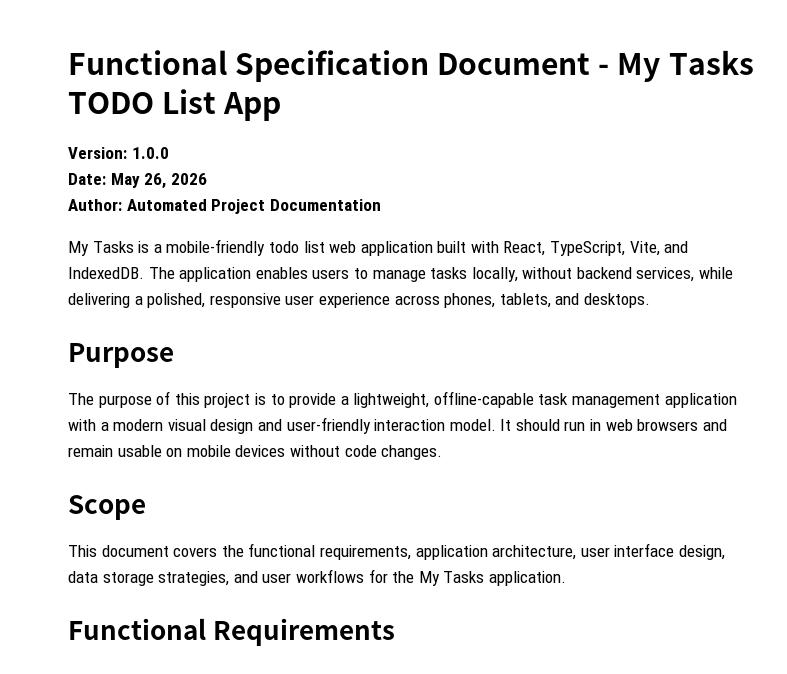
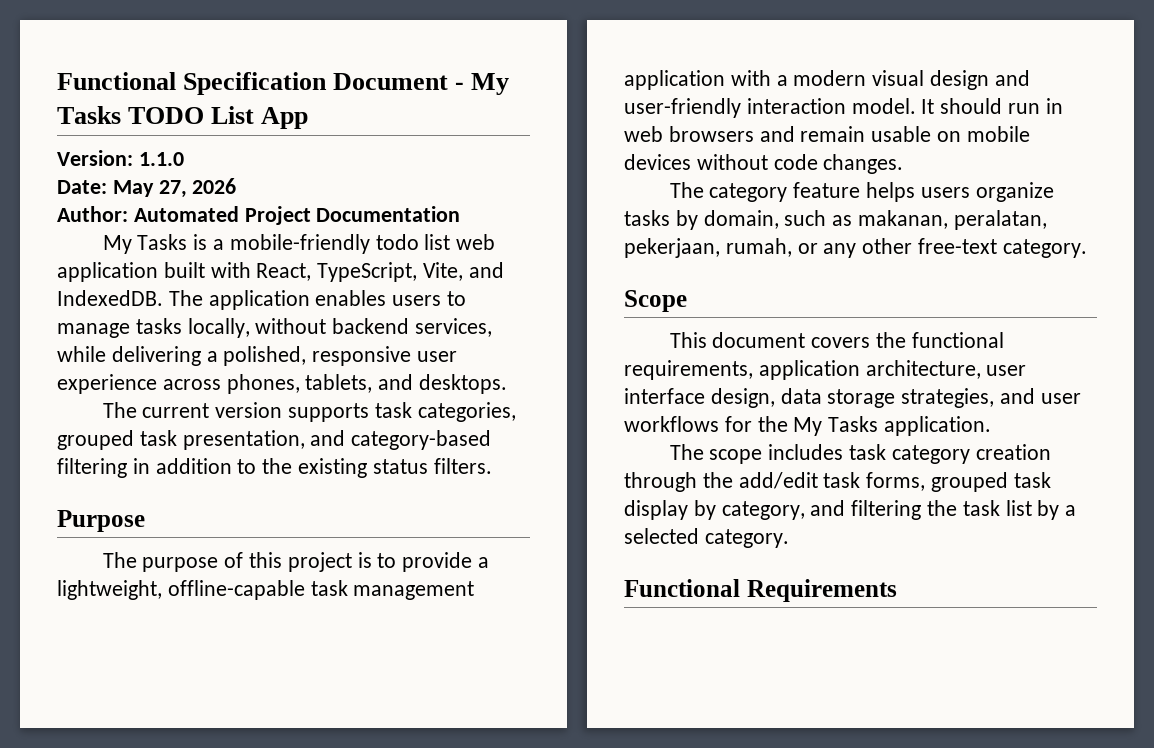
- Version: 1.0.0
+ Version: 1.1.0
- Date: May 26, 2026
+ Date: May 27, 2026
+ The current version supports task categories, grouped task presentation, and category-based filtering in addition to the existing status filters.
+ The category feature helps users organize tasks by domain, such as makanan, peralatan, pekerjaan, rumah, or any other free-text category.
+ The scope includes task category creation through the add/edit task forms, grouped task display by category, and filtering the task list by a selected category.

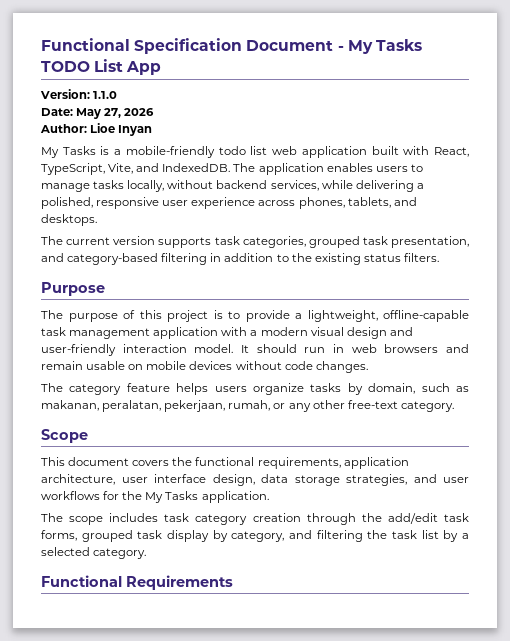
- Author: Automated Project Documentation
+ Author: Lioe Inyan

